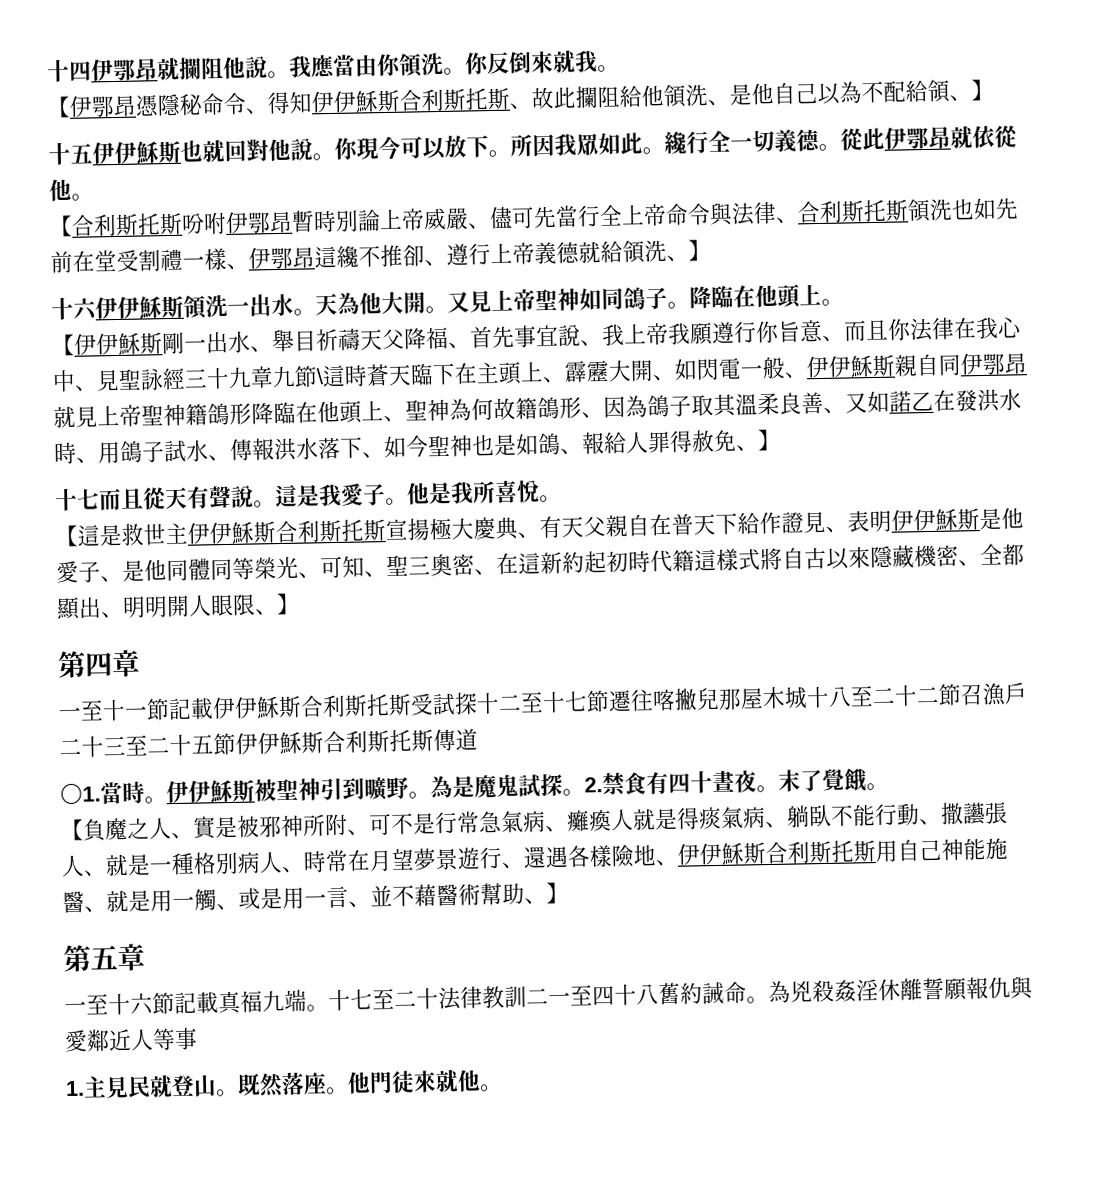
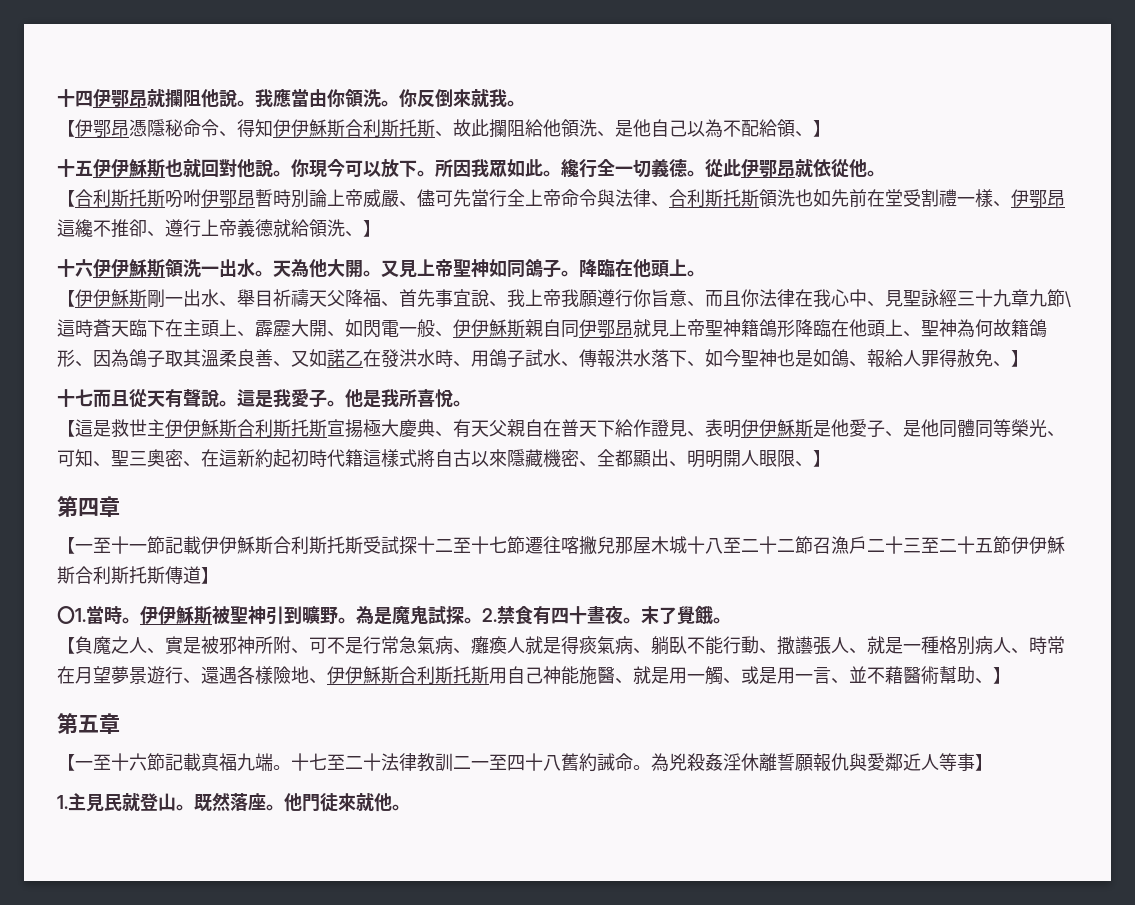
- 一至十一節記載伊伊穌斯合利斯托斯受試探十二至十七節遷往喀撇兒那屋木城十八至二十二節召漁戶二十三至二十五節伊伊穌斯合利斯托斯傳道
+ 【一至十一節記載伊伊穌斯合利斯托斯受試探十二至十七節遷往喀撇兒那屋木城十八至二十二節召漁戶二十三至二十五節伊伊穌斯合利斯托斯傳道】
- 一至十六節記載真福九端。
+ 【一至十六節記載真福九端。
- 為兇殺姦淫休離誓願報仇與愛鄰近人等事
+ 為兇殺姦淫休離誓願報仇與愛鄰近人等事】

